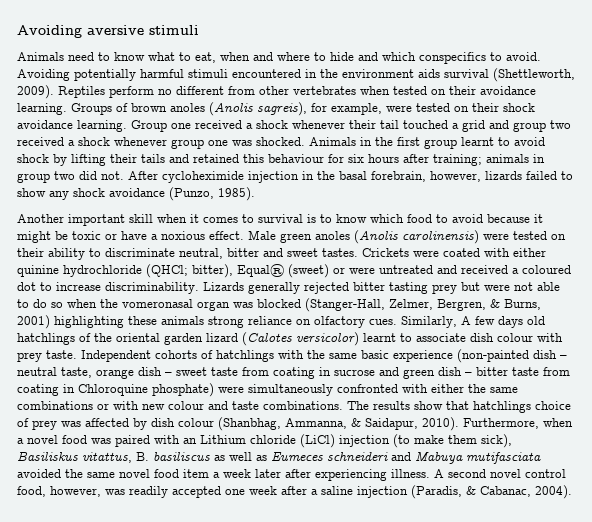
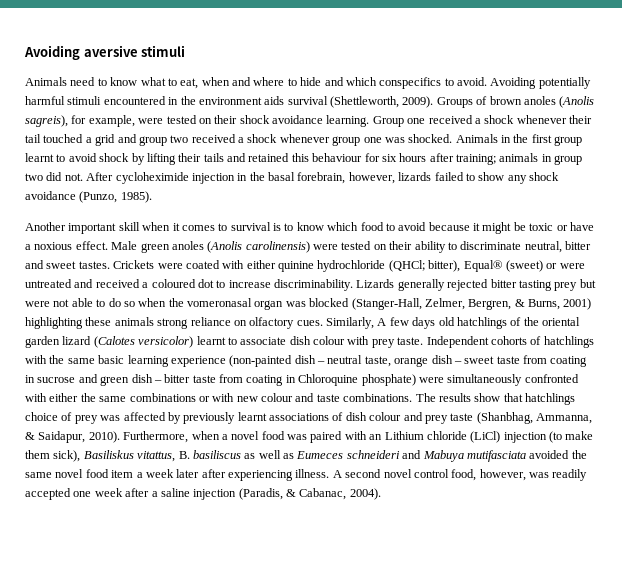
- Reptiles perform no different from other vertebrates when tested on their avoidance learning.
- Independent cohorts of hatchlings with the same basic experience (non-painted dish – neutral taste, orange dish – sweet taste from coating in sucrose and green dish – bitter taste from coating in Chloroquine phosphate) were simultaneously confronted with either the same combinations or with new colour and taste combinations.
+ Independent cohorts of hatchlings with the same basic learning experience (non-painted dish – neutral taste, orange dish – sweet taste from coating in sucrose and green dish – bitter taste from coating in Chloroquine phosphate) were simultaneously confronted with either the same combinations or with new colour and taste combinations.
- The results show that hatchlings choice of prey was affected by dish colour (Shanbhag, Ammanna, & Saidapur, 2010).
+ The results show that hatchlings choice of prey was affected by previously learnt associations of dish colour and prey taste (Shanbhag, Ammanna, & Saidapur, 2010).

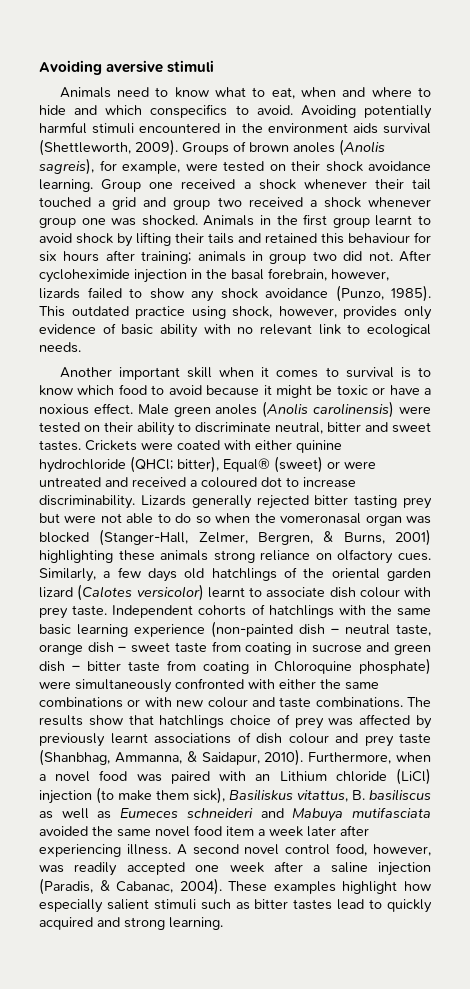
+ This outdated practice using shock, however, provides only evidence of basic ability with no relevant link to ecological needs.
- Similarly, A few days old hatchlings of the oriental garden lizard (Calotes versicolor) learnt to associate dish colour with prey taste.
+ Similarly, a few days old hatchlings of the oriental garden lizard (Calotes versicolor) learnt to associate dish colour with prey taste.
+ These examples highlight how especially salient stimuli such as bitter tastes lead to quickly acquired and strong learning.

